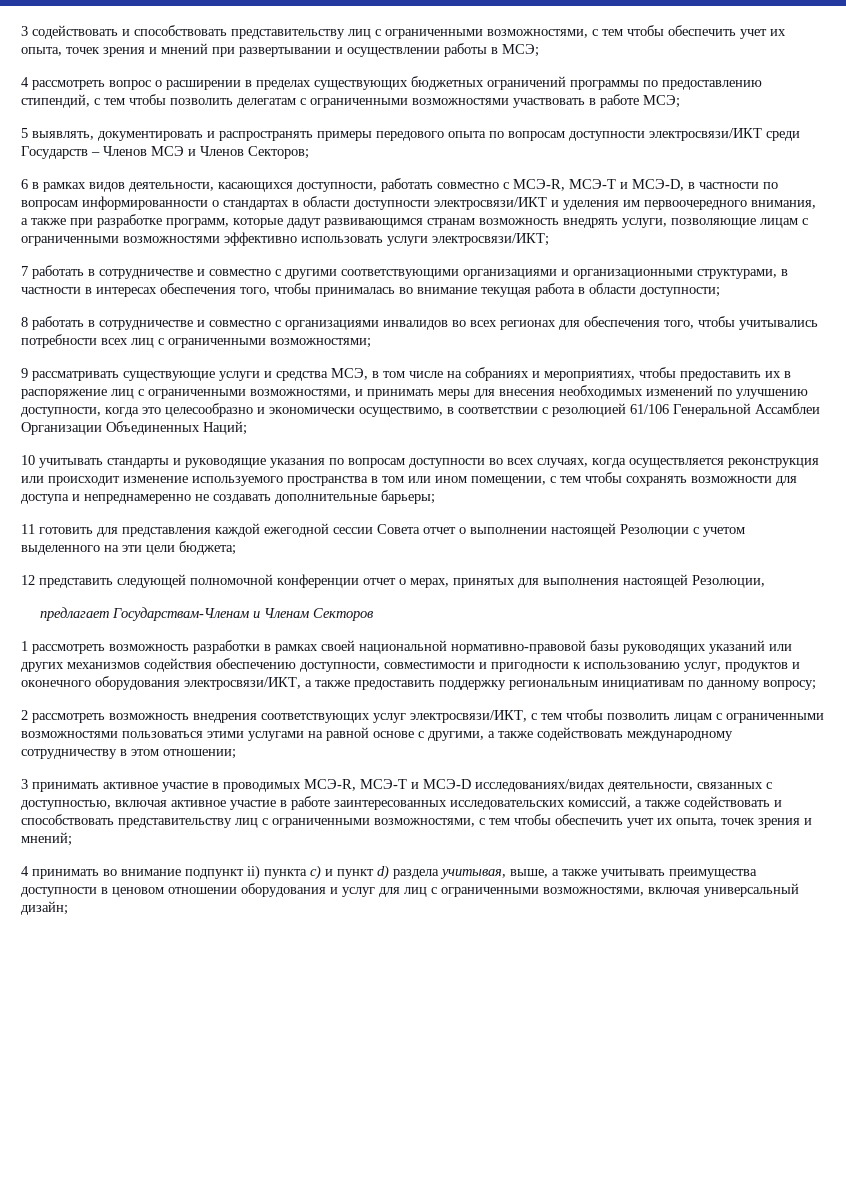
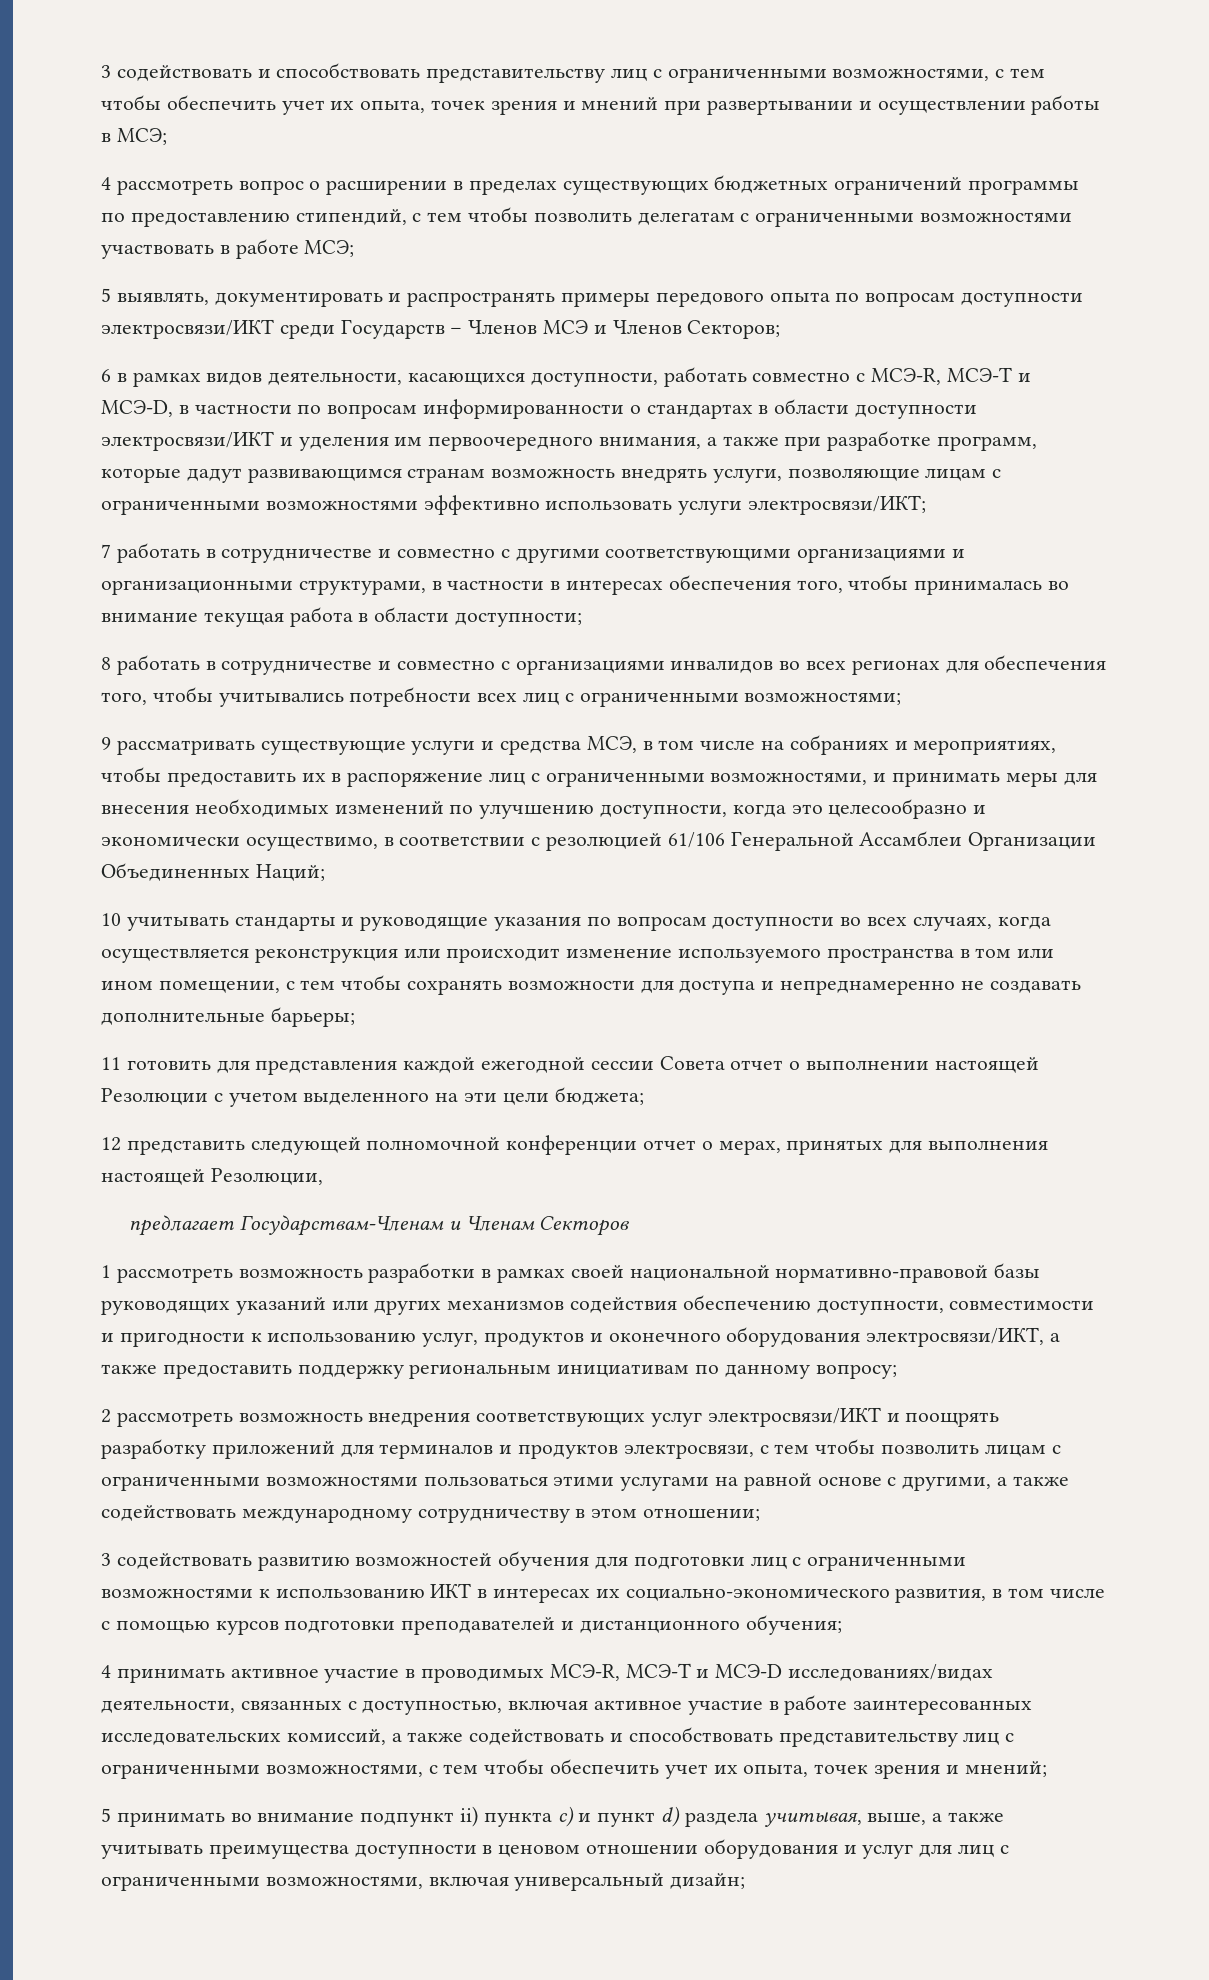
- 2 рассмотреть возможность внедрения соответствующих услуг электросвязи/ИКТ, с тем чтобы позволить лицам с ограниченными возможностями пользоваться этими услугами на равной основе с другими, а также содействовать международному сотрудничеству в этом отношении;
+ 2 рассмотреть возможность внедрения соответствующих услуг электросвязи/ИКТ и поощрять разработку приложений для терминалов и продуктов электросвязи, с тем чтобы позволить лицам с ограниченными возможностями пользоваться этими услугами на равной основе с другими, а также содействовать международному сотрудничеству в этом отношении;
- 3 принимать активное участие в проводимых МСЭ-R, МСЭ-T и МСЭ-D исследованиях/видах деятельности, связанных с доступностью, включая активное участие в работе заинтересованных исследовательских комиссий, а также содействовать и способствовать представительству лиц с ограниченными возможностями, с тем чтобы обеспечить учет их опыта, точек зрения и мнений;
+ 3 содействовать развитию возможностей обучения для подготовки лиц с ограниченными возможностями к использованию ИКТ в интересах их социально-экономического развития, в том числе с помощью курсов подготовки преподавателей и дистанционного обучения;
+ 4 принимать активное участие в проводимых МСЭ-R, МСЭ-T и МСЭ-D исследованиях/видах деятельности, связанных с доступностью, включая активное участие в работе заинтересованных исследовательских комиссий, а также содействовать и способствовать представительству лиц с ограниченными возможностями, с тем чтобы обеспечить учет их опыта, точек зрения и мнений;
- 4 принимать во внимание подпункт ii) пункта c) и пункт d) раздела учитывая, выше, а также учитывать преимущества доступности в ценовом отношении оборудования и услуг для лиц с ограниченными возможностями, включая универсальный дизайн;
+ 5 принимать во внимание подпункт ii) пункта c) и пункт d) раздела учитывая, выше, а также учитывать преимущества доступности в ценовом отношении оборудования и услуг для лиц с ограниченными возможностями, включая универсальный дизайн;

